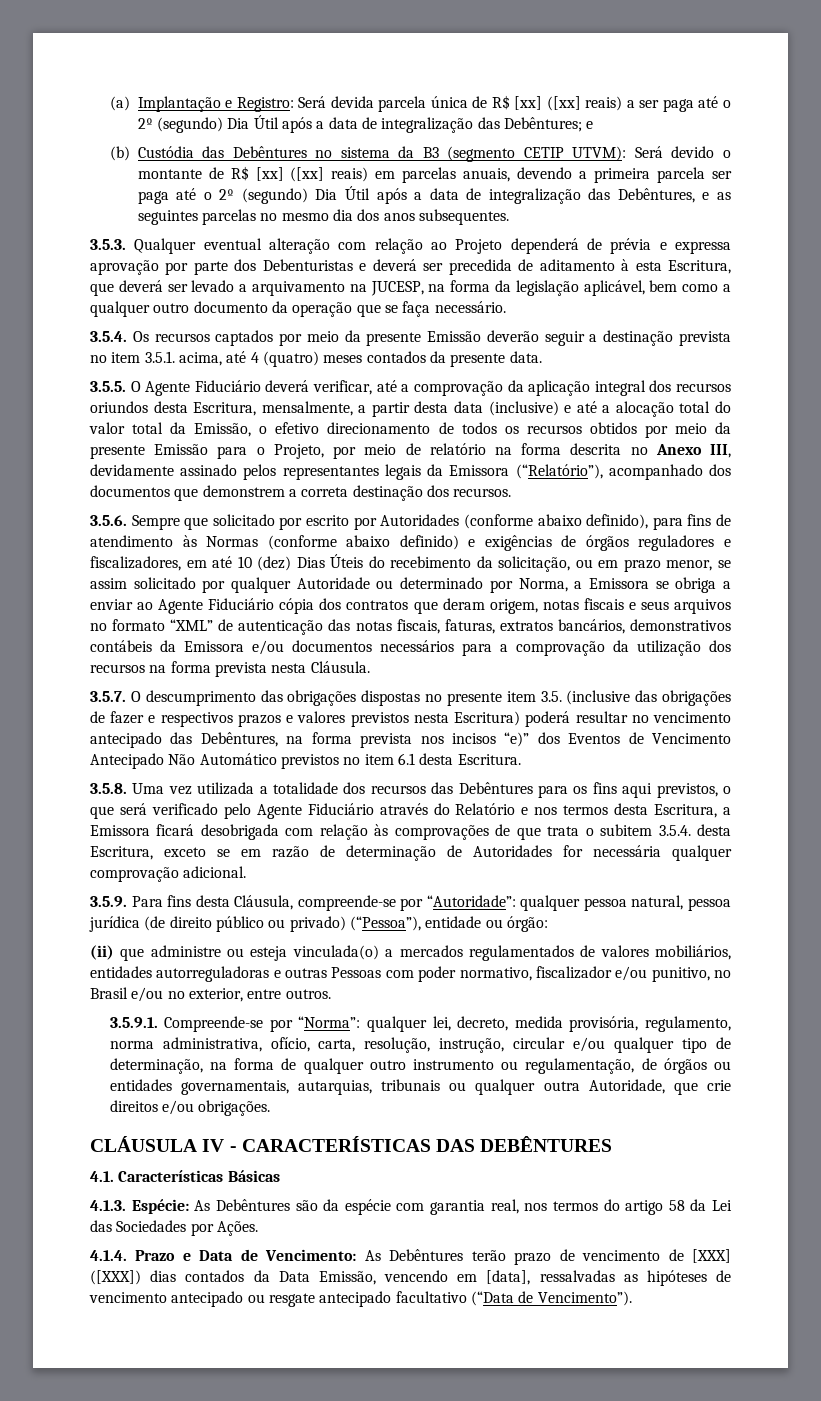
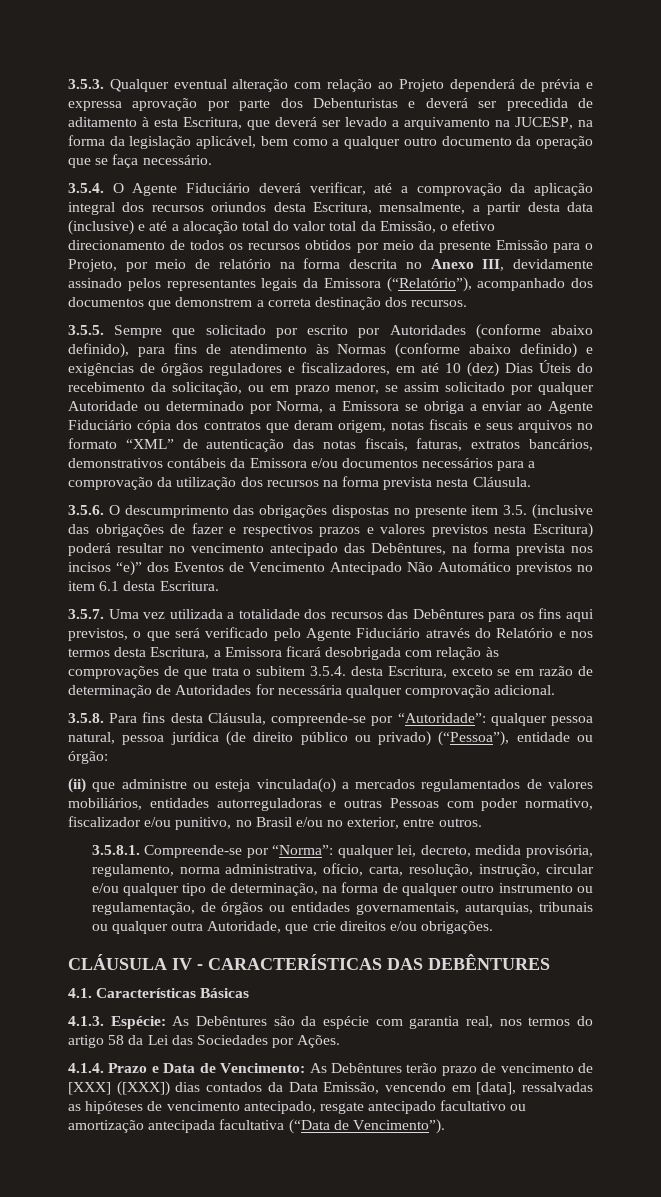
- (a) Implantação e Registro: Será devida parcela única de R$ [xx] ([xx] reais) a ser paga até o 2º (segundo) Dia Útil após a data de integralização das Debêntures; e
- (b) Custódia das Debêntures no sistema da B3 (segmento CETIP UTVM): Será devido o montante de R$ [xx] ([xx] reais) em parcelas anuais, devendo a primeira parcela ser paga até o 2º (segundo) Dia Útil após a data de integralização das Debêntures, e as seguintes parcelas no mesmo dia dos anos subsequentes.
- 3.5.4. Os recursos captados por meio da presente Emissão deverão seguir a destinação prevista no item 3.5.1. acima, até 4 (quatro) meses contados da presente data.
- 3.5.5. O Agente Fiduciário deverá verificar, até a comprovação da aplicação integral dos recursos oriundos desta Escritura, mensalmente, a partir desta data (inclusive) e até a alocação total do valor total da Emissão, o efetivo direcionamento de todos os recursos obtidos por meio da presente Emissão para o Projeto, por meio de relatório na forma descrita no Anexo III, devidamente assinado pelos representantes legais da Emissora (“Relatório”), acompanhado dos documentos que demonstrem a correta destinação dos recursos.
+ 3.5.4. O Agente Fiduciário deverá verificar, até a comprovação da aplicação integral dos recursos oriundos desta Escritura, mensalmente, a partir desta data (inclusive) e até a alocação total do valor total da Emissão, o efetivo direcionamento de todos os recursos obtidos por meio da presente Emissão para o Projeto, por meio de relatório na forma descrita no Anexo III, devidamente assinado pelos representantes legais da Emissora (“Relatório”), acompanhado dos documentos que demonstrem a correta destinação dos recursos.
- 3.5.6. Sempre que solicitado por escrito por Autoridades (conforme abaixo definido), para fins de atendimento às Normas (conforme abaixo definido) e exigências de órgãos reguladores e fiscalizadores, em até 10 (dez) Dias Úteis do recebimento da solicitação, ou em prazo menor, se assim solicitado por qualquer Autoridade ou determinado por Norma, a Emissora se obriga a enviar ao Agente Fiduciário cópia dos contratos que deram origem, notas fiscais e seus arquivos no formato “XML” de autenticação das notas fiscais, faturas, extratos bancários, demonstrativos contábeis da Emissora e/ou documentos necessários para a comprovação da utilização dos recursos na forma prevista nesta Cláusula.
+ 3.5.5. Sempre que solicitado por escrito por Autoridades (conforme abaixo definido), para fins de atendimento às Normas (conforme abaixo definido) e exigências de órgãos reguladores e fiscalizadores, em até 10 (dez) Dias Úteis do recebimento da solicitação, ou em prazo menor, se assim solicitado por qualquer Autoridade ou determinado por Norma, a Emissora se obriga a enviar ao Agente Fiduciário cópia dos contratos que deram origem, notas fiscais e seus arquivos no formato “XML” de autenticação das notas fiscais, faturas, extratos bancários, demonstrativos contábeis da Emissora e/ou documentos necessários para a comprovação da utilização dos recursos na forma prevista nesta Cláusula.
- 3.5.7. O descumprimento das obrigações dispostas no presente item 3.5. (inclusive das obrigações de fazer e respectivos prazos e valores previstos nesta Escritura) poderá resultar no vencimento antecipado das Debêntures, na forma prevista nos incisos “e)” dos Eventos de Vencimento Antecipado Não Automático previstos no item 6.1 desta Escritura.
+ 3.5.6. O descumprimento das obrigações dispostas no presente item 3.5. (inclusive das obrigações de fazer e respectivos prazos e valores previstos nesta Escritura) poderá resultar no vencimento antecipado das Debêntures, na forma prevista nos incisos “e)” dos Eventos de Vencimento Antecipado Não Automático previstos no item 6.1 desta Escritura.
- 3.5.8. Uma vez utilizada a totalidade dos recursos das Debêntures para os fins aqui previstos, o que será verificado pelo Agente Fiduciário através do Relatório e nos termos desta Escritura, a Emissora ficará desobrigada com relação às comprovações de que trata o subitem 3.5.4. desta Escritura, exceto se em razão de determinação de Autoridades for necessária qualquer comprovação adicional.
+ 3.5.7. Uma vez utilizada a totalidade dos recursos das Debêntures para os fins aqui previstos, o que será verificado pelo Agente Fiduciário através do Relatório e nos termos desta Escritura, a Emissora ficará desobrigada com relação às comprovações de que trata o subitem 3.5.4. desta Escritura, exceto se em razão de determinação de Autoridades for necessária qualquer comprovação adicional.
- 3.5.9. Para fins desta Cláusula, compreende-se por “Autoridade”: qualquer pessoa natural, pessoa jurídica (de direito público ou privado) (“Pessoa”), entidade ou órgão:
+ 3.5.8. Para fins desta Cláusula, compreende-se por “Autoridade”: qualquer pessoa natural, pessoa jurídica (de direito público ou privado) (“Pessoa”), entidade ou órgão:
- 3.5.9.1. Compreende-se por “Norma”: qualquer lei, decreto, medida provisória, regulamento, norma administrativa, ofício, carta, resolução, instrução, circular e/ou qualquer tipo de determinação, na forma de qualquer outro instrumento ou regulamentação, de órgãos ou entidades governamentais, autarquias, tribunais ou qualquer outra Autoridade, que crie direitos e/ou obrigações.
+ 3.5.8.1. Compreende-se por “Norma”: qualquer lei, decreto, medida provisória, regulamento, norma administrativa, ofício, carta, resolução, instrução, circular e/ou qualquer tipo de determinação, na forma de qualquer outro instrumento ou regulamentação, de órgãos ou entidades governamentais, autarquias, tribunais ou qualquer outra Autoridade, que crie direitos e/ou obrigações.
- 4.1.4. Prazo e Data de Vencimento: As Debêntures terão prazo de vencimento de [XXX] ([XXX]) dias contados da Data Emissão, vencendo em [data], ressalvadas as hipóteses de vencimento antecipado ou resgate antecipado facultativo (“Data de Vencimento”).
+ 4.1.4. Prazo e Data de Vencimento: As Debêntures terão prazo de vencimento de [XXX] ([XXX]) dias contados da Data Emissão, vencendo em [data], ressalvadas as hipóteses de vencimento antecipado, resgate antecipado facultativo ou amortização antecipada facultativa (“Data de Vencimento”).

